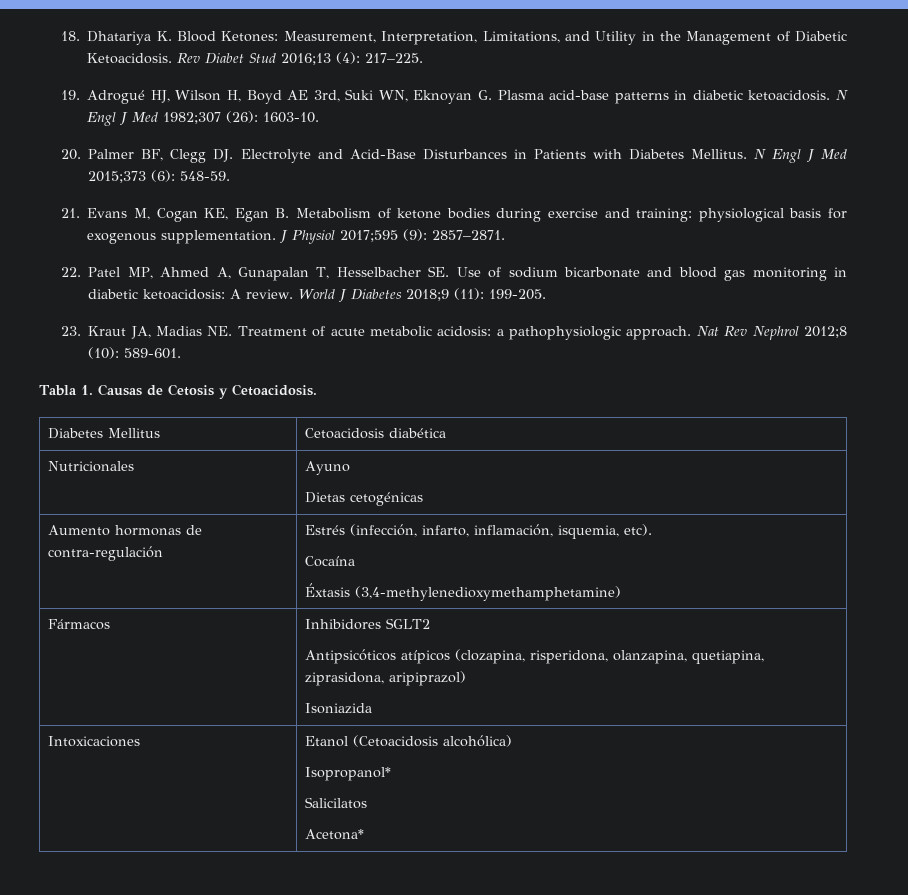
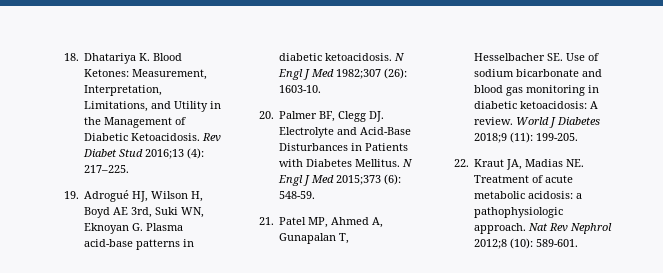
- 21. Evans M, Cogan KE, Egan B. Metabolism of ketone bodies during exercise and training: physiological basis for exogenous supplementation. J Physiol 2017;595 (9): 2857–2871.
- 22. Patel MP, Ahmed A, Gunapalan T, Hesselbacher SE. Use of sodium bicarbonate and blood gas monitoring in diabetic ketoacidosis: A review.
+ 21. Patel MP, Ahmed A, Gunapalan T, Hesselbacher SE. Use of sodium bicarbonate and blood gas monitoring in diabetic ketoacidosis: A review.
- 23. Kraut JA, Madias NE. Treatment of acute metabolic acidosis: a pathophysiologic approach.
+ 22. Kraut JA, Madias NE. Treatment of acute metabolic acidosis: a pathophysiologic approach.
- Tabla 1. Causas de Cetosis y Cetoacidosis.
- Diabetes Mellitus | Cetoacidosis diabética
- Nutricionales | Ayuno
- Dietas cetogénicas
- Aumento hormonas de contra-regulación | Estrés (infección, infarto, inflamación, isquemia, etc).
- Cocaína
- Éxtasis (3,4-methylenedioxymethamphetamine)
- Fármacos | Inhibidores SGLT2
- Antipsicóticos atípicos (clozapina, risperidona, olanzapina, quetiapina, ziprasidona, aripiprazol)
- Isoniazida
- Intoxicaciones | Etanol (Cetoacidosis alcohólica)
- Isopropanol*
- Salicilatos
- Acetona*

